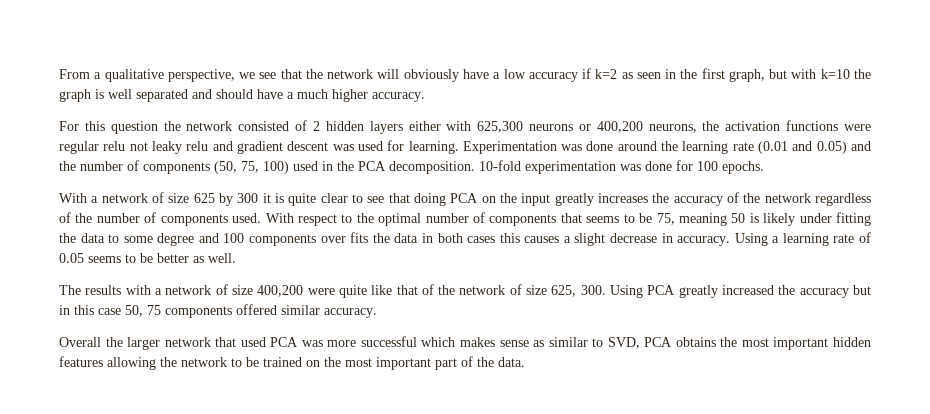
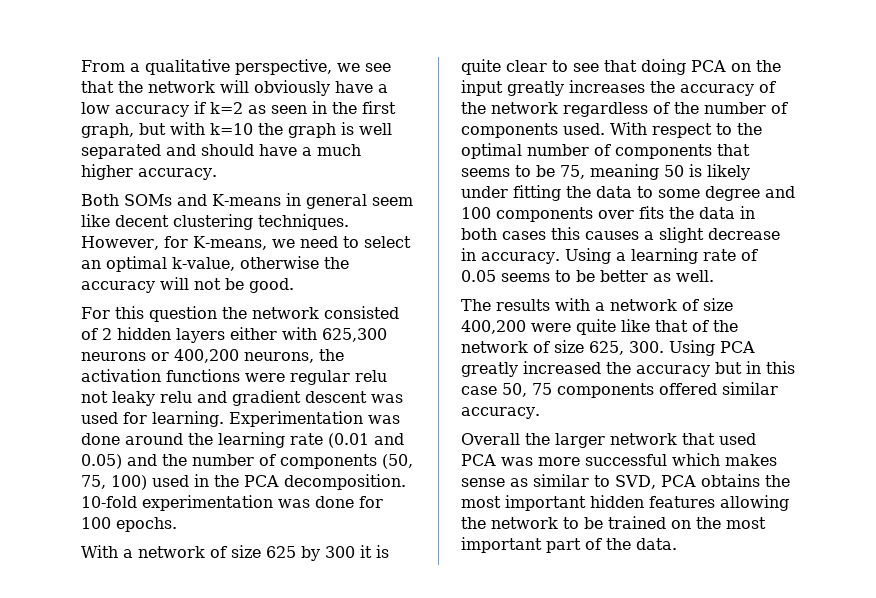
+ Both SOMs and K-means in general seem like decent clustering techniques. However, for K-means, we need to select an optimal k-value, otherwise the accuracy will not be good.

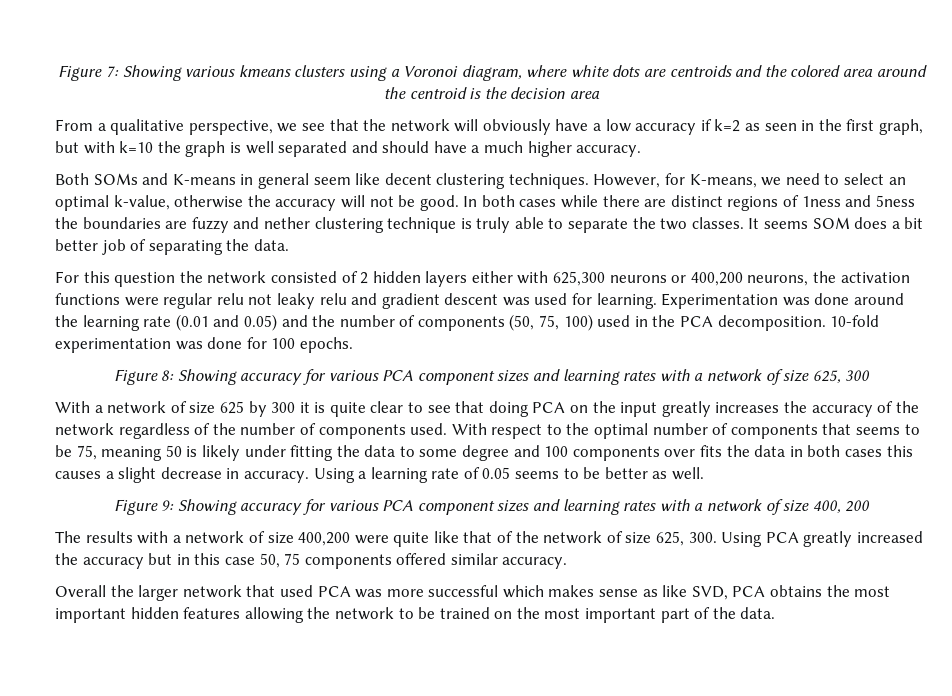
+ Figure 7: Showing various kmeans clusters using a Voronoi diagram, where white dots are centroids and the colored area around the centroid is the decision area
+ In both cases while there are distinct regions of 1ness and 5ness the boundaries are fuzzy and nether clustering technique is truly able to separate the two classes. It seems SOM does a bit better job of separating the data.
+ Figure 8: Showing accuracy for various PCA component sizes and learning rates with a network of size 625, 300
+ Figure 9: Showing accuracy for various PCA component sizes and learning rates with a network of size 400, 200
- Overall the larger network that used PCA was more successful which makes sense as similar to SVD, PCA obtains the most important hidden features allowing the network to be trained on the most important part of the data.
+ Overall the larger network that used PCA was more successful which makes sense as like SVD, PCA obtains the most important hidden features allowing the network to be trained on the most important part of the data.

